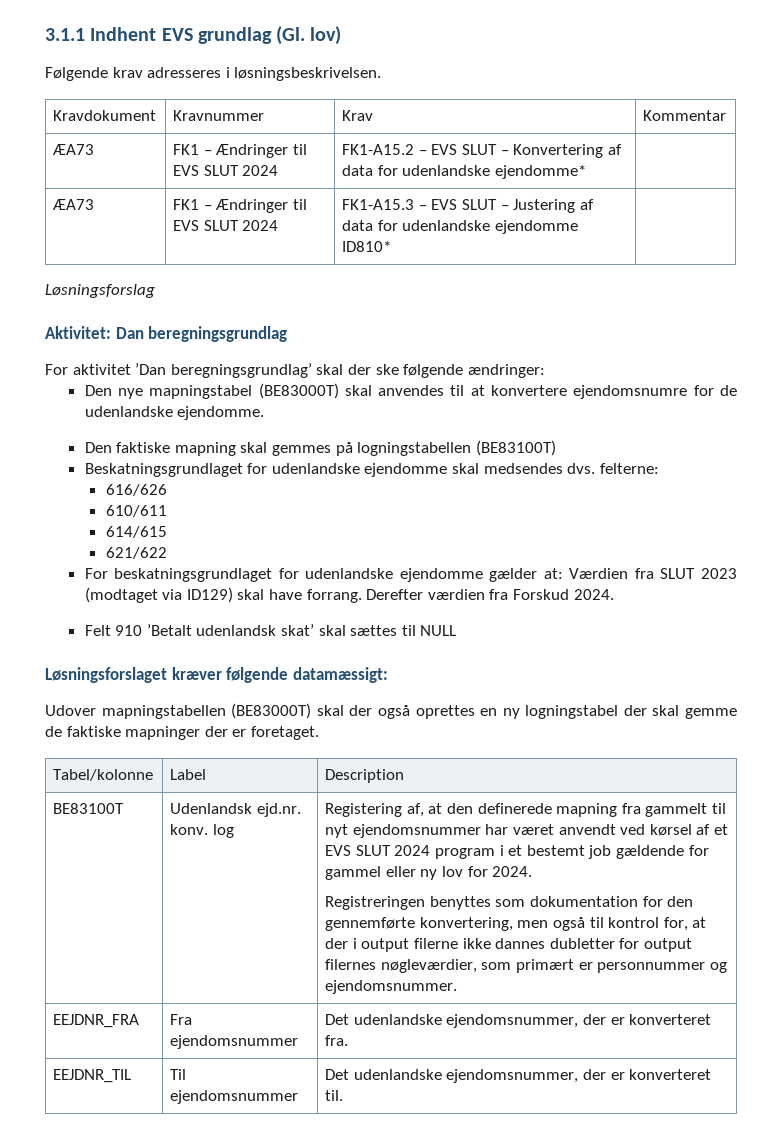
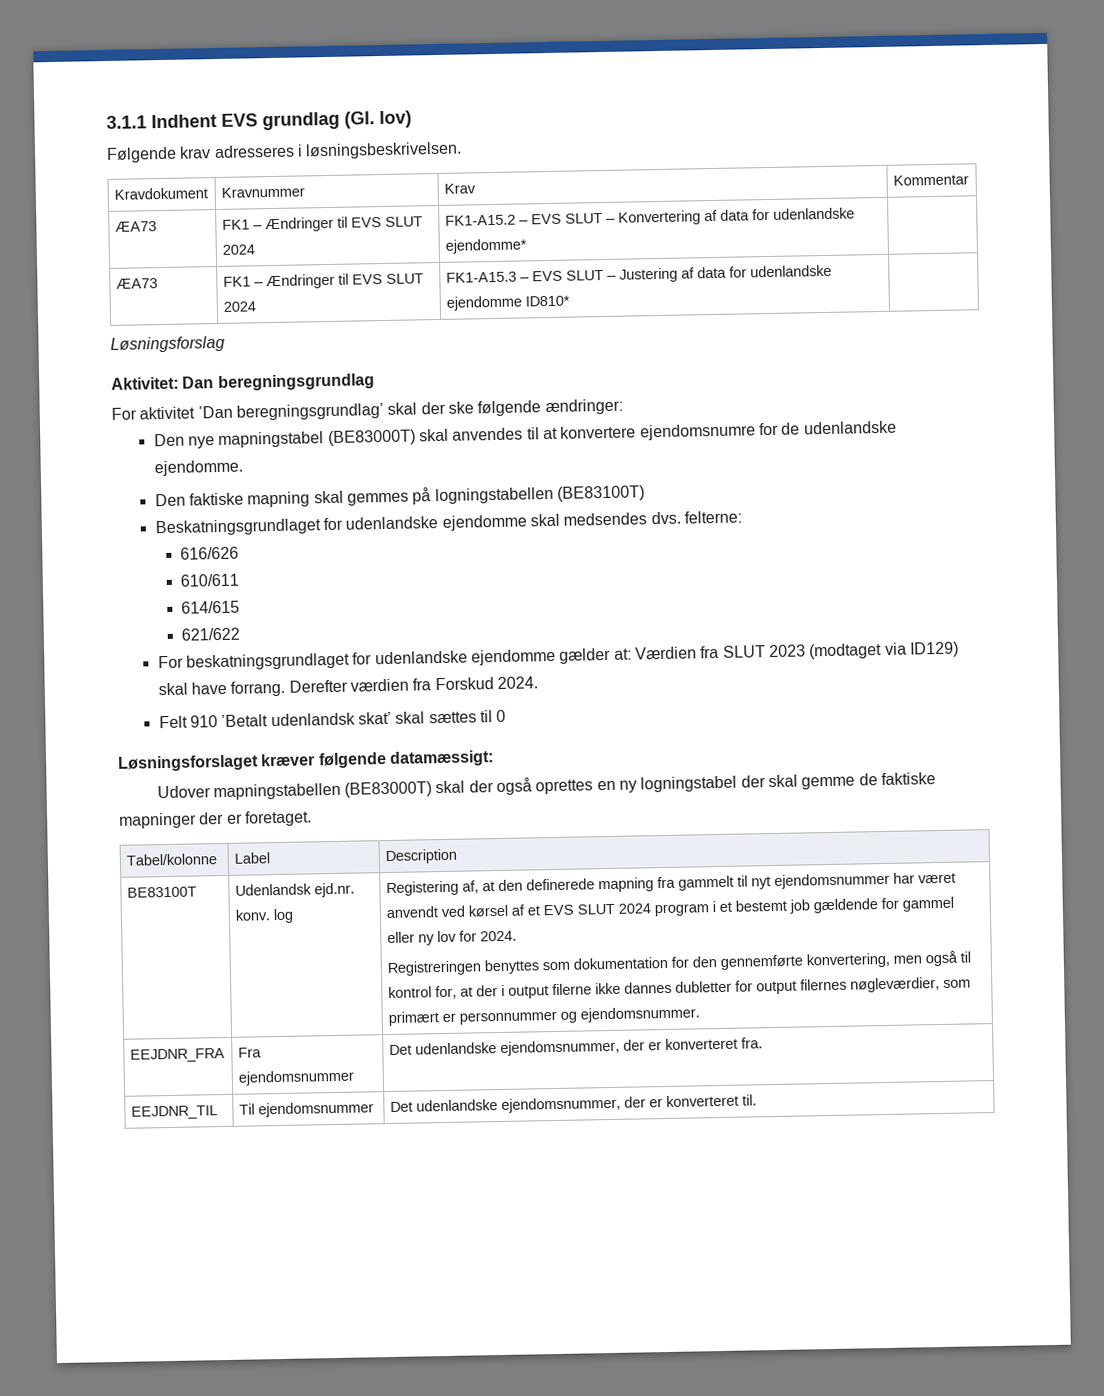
- Felt 910 ’Betalt udenlandsk skat’ skal sættes til NULL
+ Felt 910 ’Betalt udenlandsk skat’ skal sættes til 0

